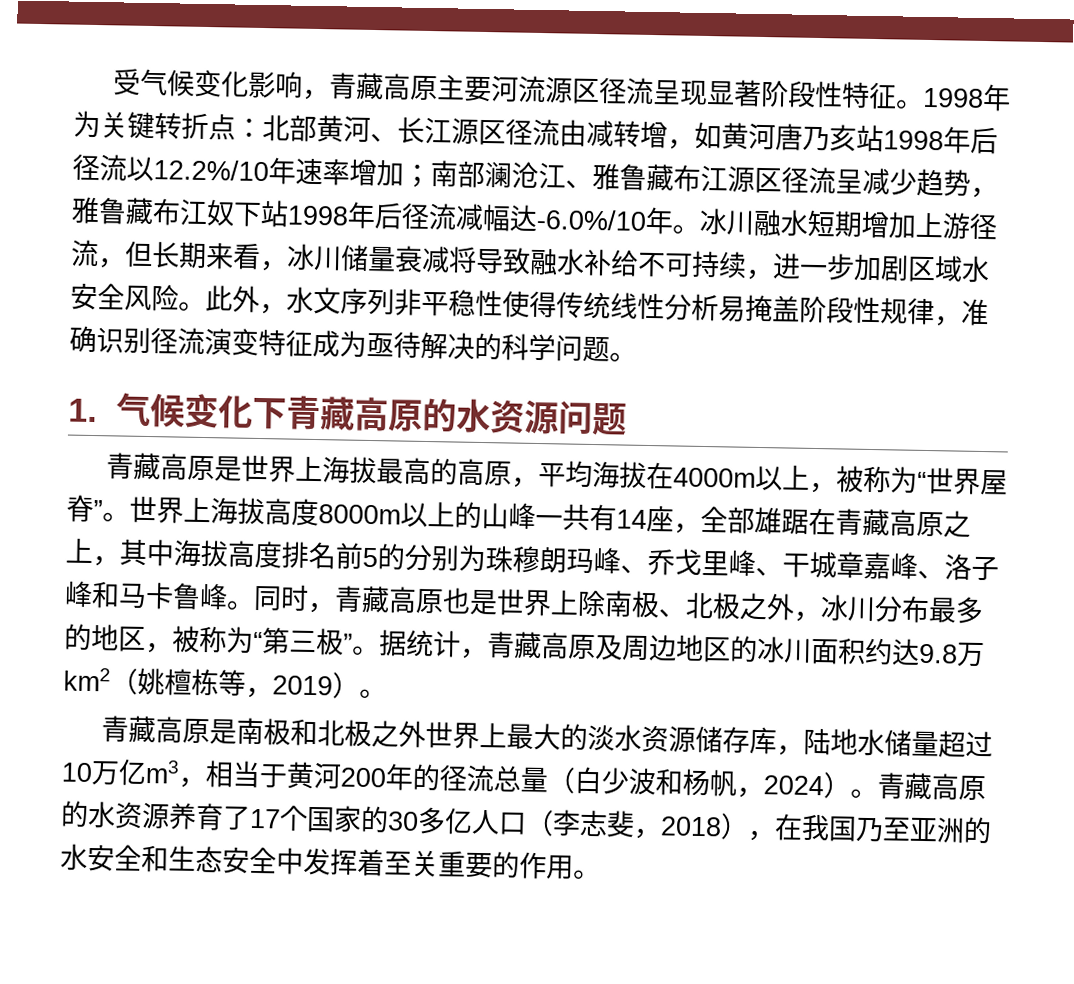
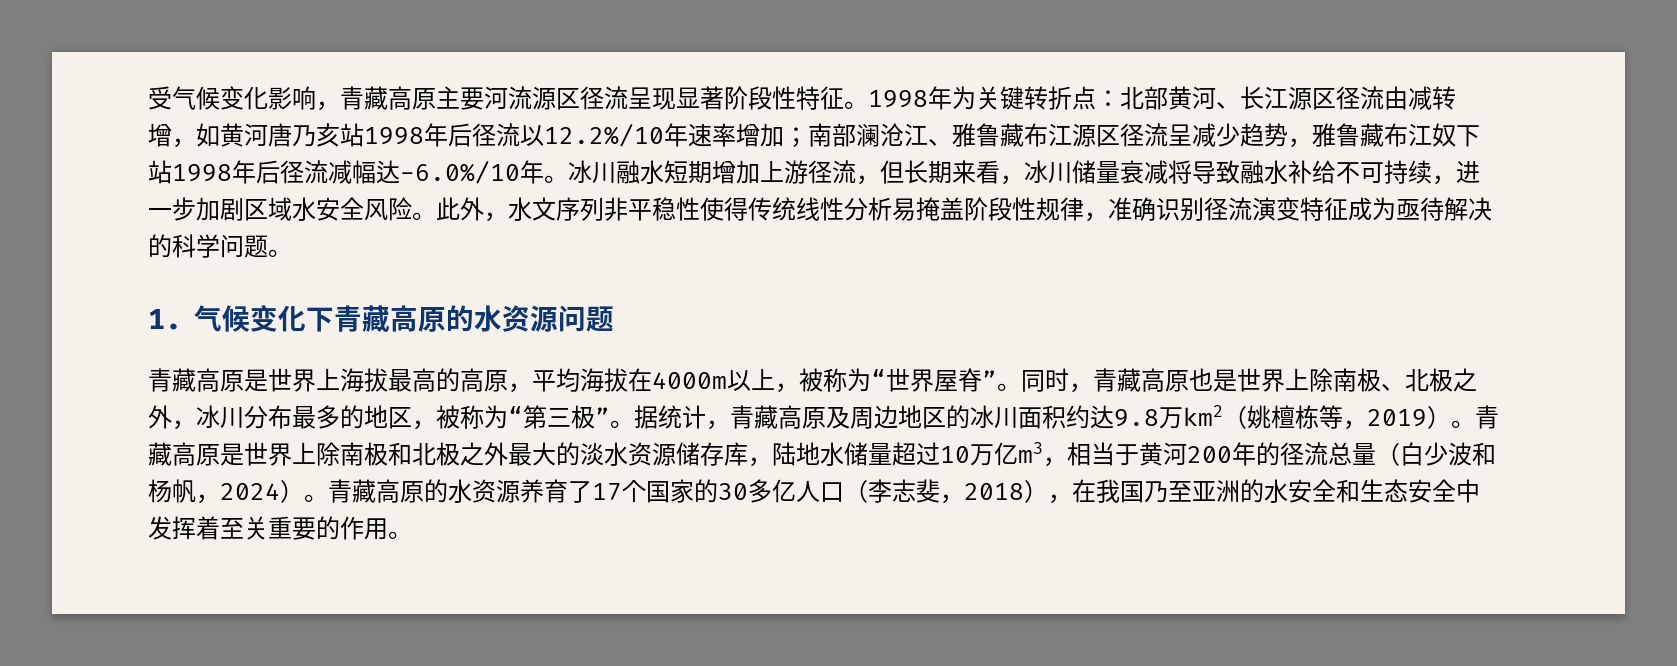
- 世界上海拔高度8000m以上的山峰一共有14座，全部雄踞在青藏高原之上，其中海拔高度排名前5的分别为珠穆朗玛峰、乔戈里峰、干城章嘉峰、洛子峰和马卡鲁峰。
- 据统计，青藏高原及周边地区的冰川面积约达9.8万km2（姚檀栋等，2019）。
- 青藏高原是南极和北极之外世界上最大的淡水资源储存库，陆地水储量超过10万亿m3，相当于黄河200年的径流总量（白少波和杨帆，2024）。
+ 据统计，青藏高原及周边地区的冰川面积约达9.8万km2（姚檀栋等，2019）。青藏高原是世界上除南极和北极之外最大的淡水资源储存库，陆地水储量超过10万亿m3，相当于黄河200年的径流总量（白少波和杨帆，2024）。

